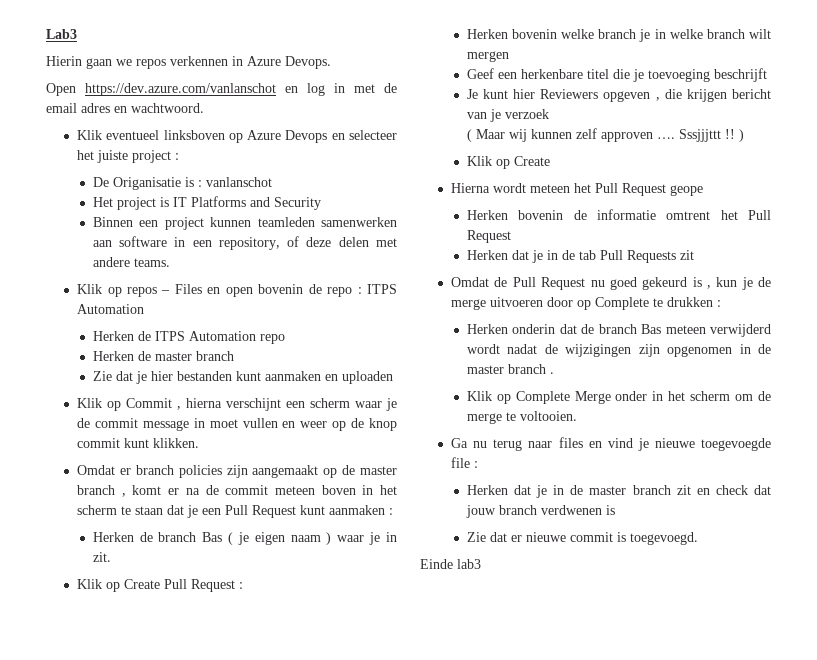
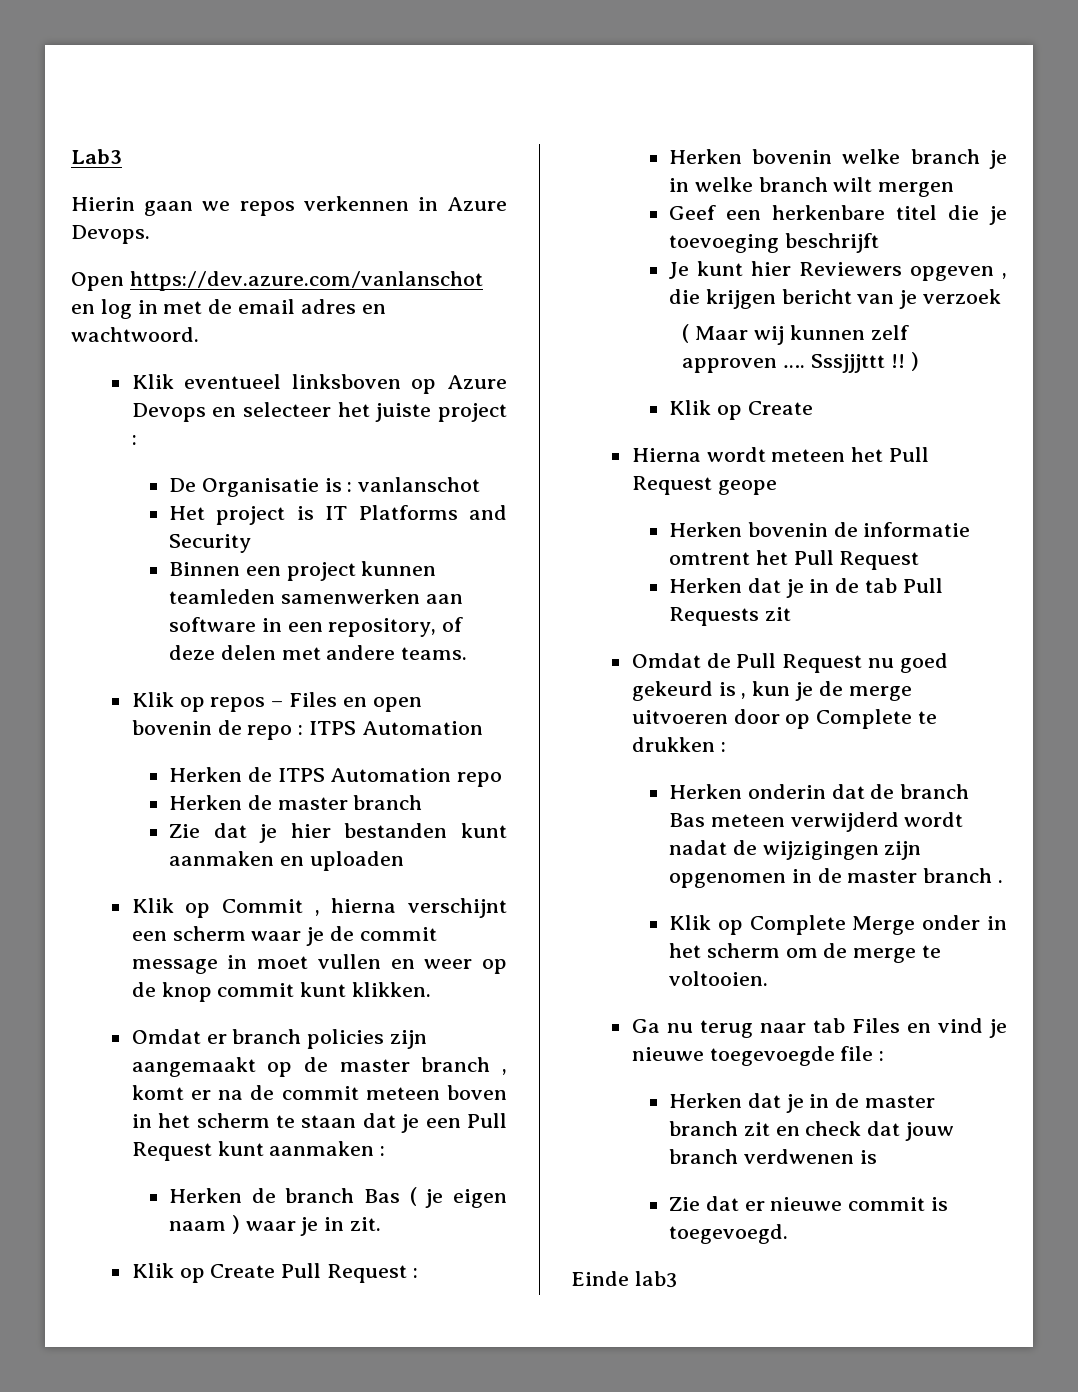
- De Origanisatie is : vanlanschot
+ De Organisatie is : vanlanschot
- Ga nu terug naar files en vind je nieuwe toegevoegde file :
+ Ga nu terug naar tab Files en vind je nieuwe toegevoegde file :

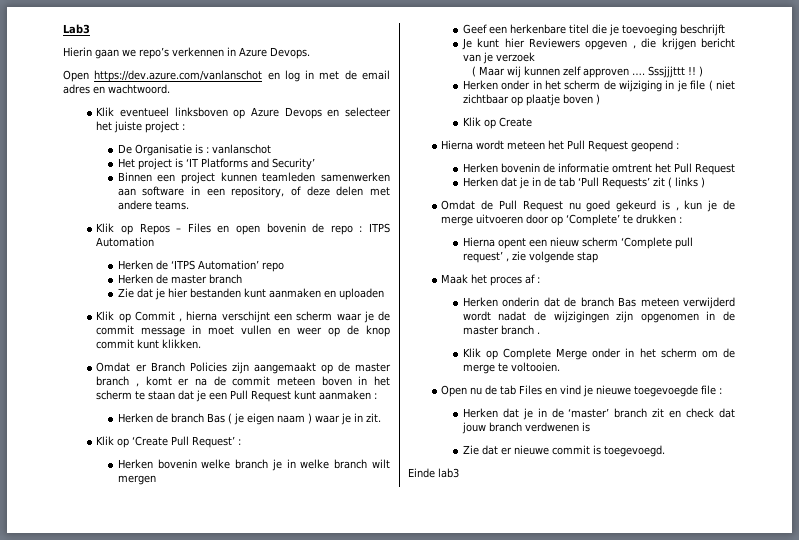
- Hierin gaan we repos verkennen in Azure Devops.
+ Hierin gaan we repo’s verkennen in Azure Devops.
- Het project is IT Platforms and Security
+ Het project is ‘IT Platforms and Security’
- Klik op repos – Files en open bovenin de repo : ITPS Automation
+ Klik op Repos – Files en open bovenin de repo : ITPS Automation
- Herken de ITPS Automation repo
+ Herken de ‘ITPS Automation’ repo
- Omdat er branch policies zijn aangemaakt op de master branch , komt er na de commit meteen boven in het scherm te staan dat je een Pull Request kunt aanmaken :
+ Omdat er Branch Policies zijn aangemaakt op de master branch , komt er na de commit meteen boven in het scherm te staan dat je een Pull Request kunt aanmaken :
- Klik op Create Pull Request :
+ Klik op ‘Create Pull Request’ :
+ Herken onder in het scherm de wijziging in je file ( niet zichtbaar op plaatje boven )
- Hierna wordt meteen het Pull Request geope
+ Hierna wordt meteen het Pull Request geopend :
- Herken dat je in de tab Pull Requests zit
+ Herken dat je in de tab ‘Pull Requests’ zit ( links )
- Omdat de Pull Request nu goed gekeurd is , kun je de merge uitvoeren door op Complete te drukken :
+ Omdat de Pull Request nu goed gekeurd is , kun je de merge uitvoeren door op ‘Complete’ te drukken :
+ Hierna opent een nieuw scherm ‘Complete pull request’ , zie volgende stap
+ Maak het proces af :
- Ga nu terug naar tab Files en vind je nieuwe toegevoegde file :
+ Open nu de tab Files en vind je nieuwe toegevoegde file :
- Herken dat je in de master branch zit en check dat jouw branch verdwenen is
+ Herken dat je in de ‘master’ branch zit en check dat jouw branch verdwenen is

